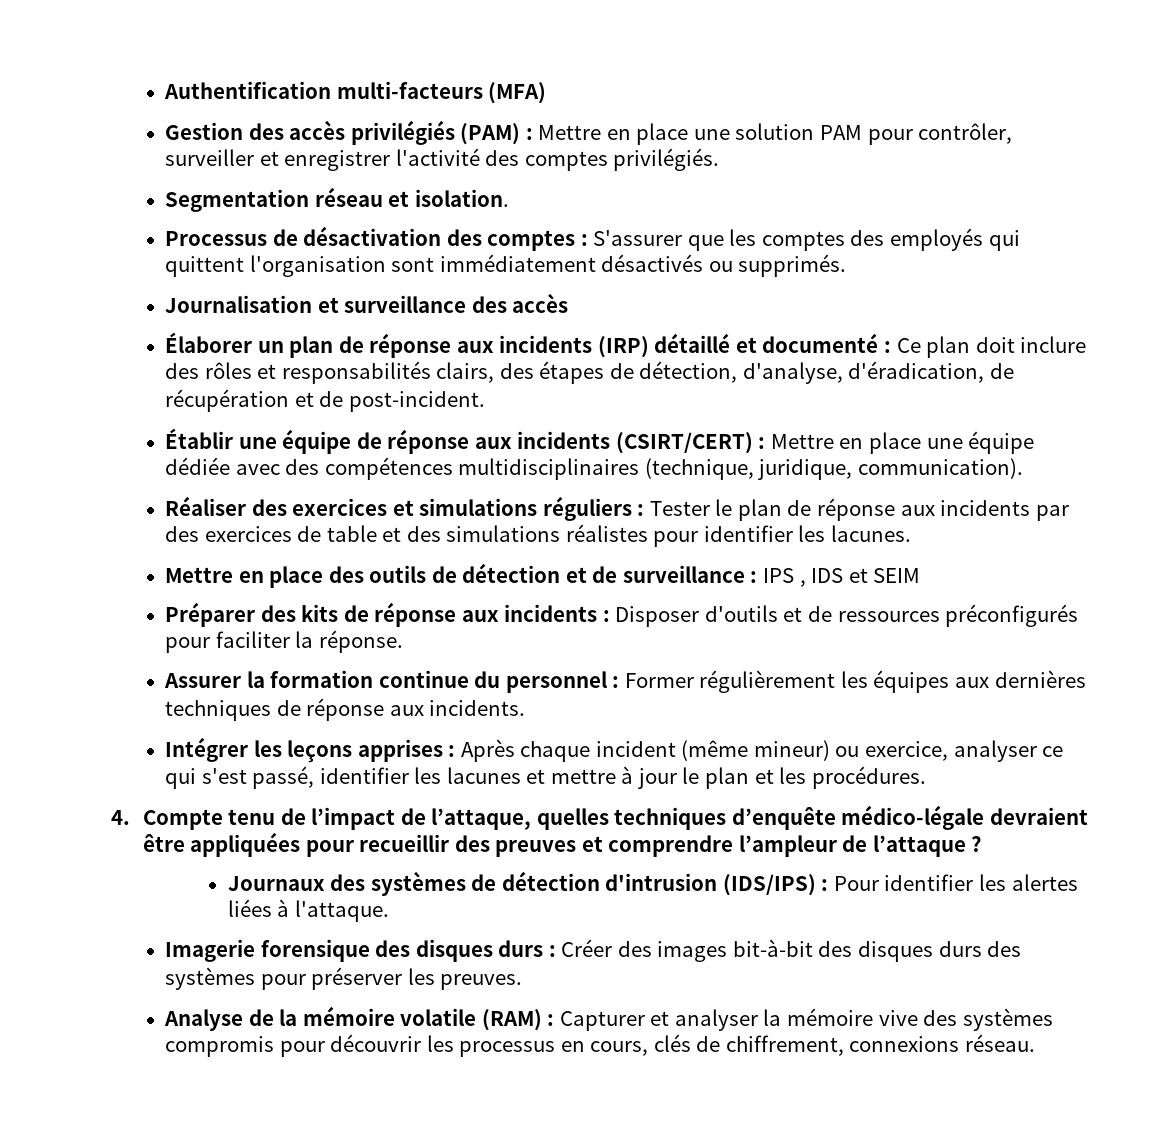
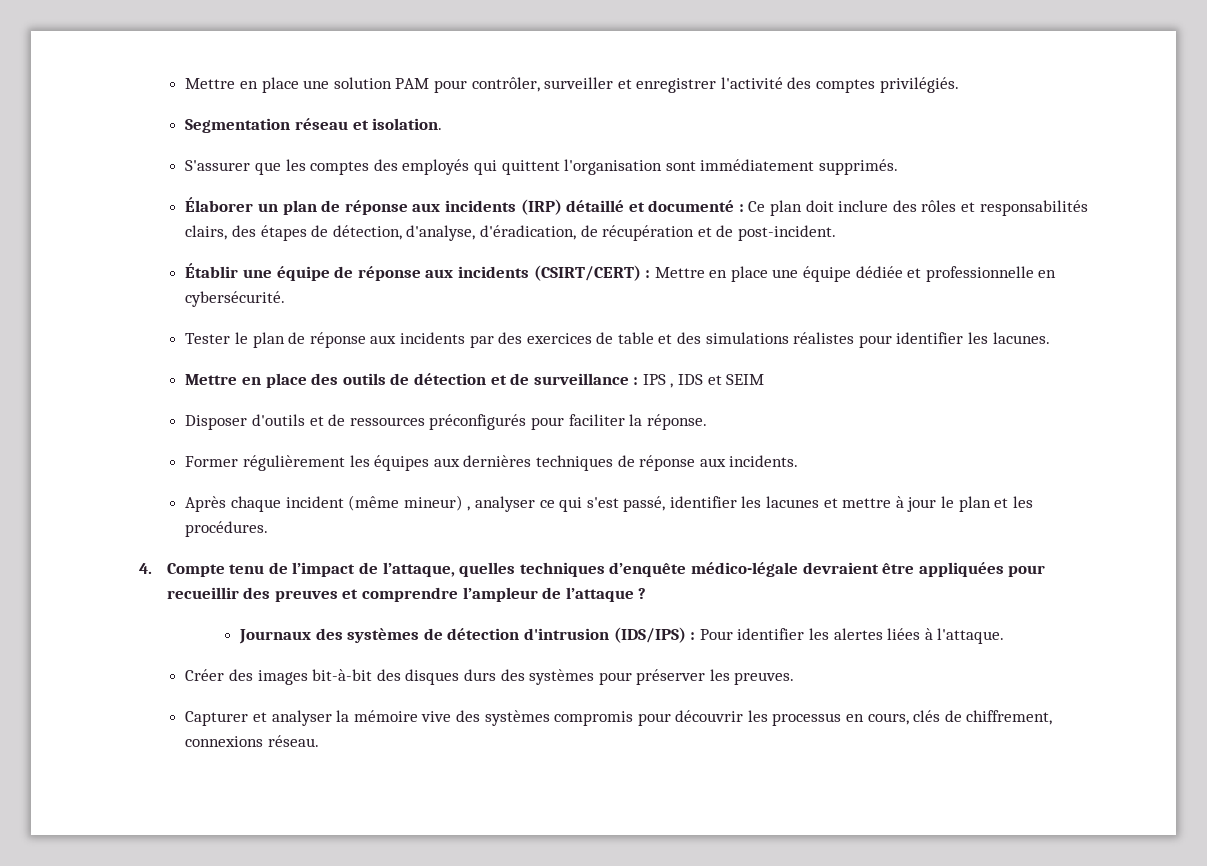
- Authentification multi-facteurs (MFA)
- Gestion des accès privilégiés (PAM) : Mettre en place une solution PAM pour contrôler, surveiller et enregistrer l'activité des comptes privilégiés.
+ Mettre en place une solution PAM pour contrôler, surveiller et enregistrer l'activité des comptes privilégiés.
- Processus de désactivation des comptes : S'assurer que les comptes des employés qui quittent l'organisation sont immédiatement désactivés ou supprimés.
+ S'assurer que les comptes des employés qui quittent l'organisation sont immédiatement supprimés.
- Journalisation et surveillance des accès
- Établir une équipe de réponse aux incidents (CSIRT/CERT) : Mettre en place une équipe dédiée avec des compétences multidisciplinaires (technique, juridique, communication).
- Réaliser des exercices et simulations réguliers : Tester le plan de réponse aux incidents par des exercices de table et des simulations réalistes pour identifier les lacunes.
+ Établir une équipe de réponse aux incidents (CSIRT/CERT) : Mettre en place une équipe dédiée et professionnelle en cybersécurité.
+ Tester le plan de réponse aux incidents par des exercices de table et des simulations réalistes pour identifier les lacunes.
- Préparer des kits de réponse aux incidents : Disposer d'outils et de ressources préconfigurés pour faciliter la réponse.
+ Disposer d'outils et de ressources préconfigurés pour faciliter la réponse.
- Assurer la formation continue du personnel : Former régulièrement les équipes aux dernières techniques de réponse aux incidents.
+ Former régulièrement les équipes aux dernières techniques de réponse aux incidents.
- Intégrer les leçons apprises : Après chaque incident (même mineur) ou exercice, analyser ce qui s'est passé, identifier les lacunes et mettre à jour le plan et les procédures.
+ Après chaque incident (même mineur) , analyser ce qui s'est passé, identifier les lacunes et mettre à jour le plan et les procédures.
- Imagerie forensique des disques durs : Créer des images bit-à-bit des disques durs des systèmes pour préserver les preuves.
+ Créer des images bit-à-bit des disques durs des systèmes pour préserver les preuves.
- Analyse de la mémoire volatile (RAM) : Capturer et analyser la mémoire vive des systèmes compromis pour découvrir les processus en cours, clés de chiffrement, connexions réseau.
+ Capturer et analyser la mémoire vive des systèmes compromis pour découvrir les processus en cours, clés de chiffrement, connexions réseau.

